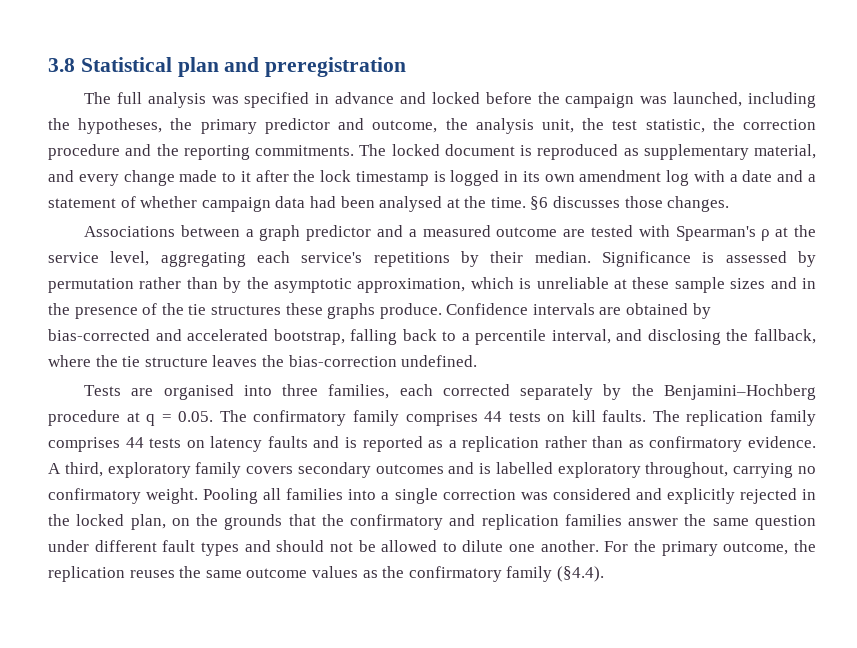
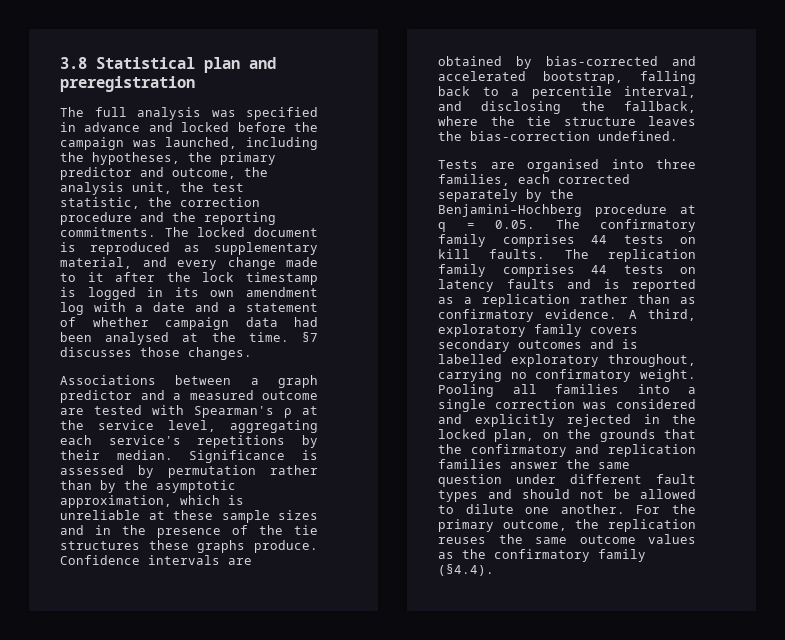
- §6 discusses those changes.
+ §7 discusses those changes.

